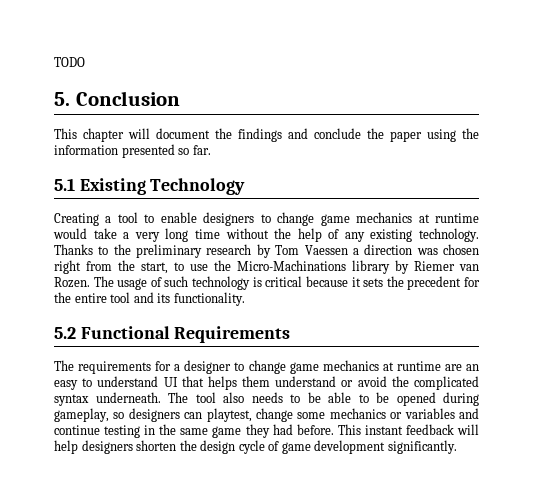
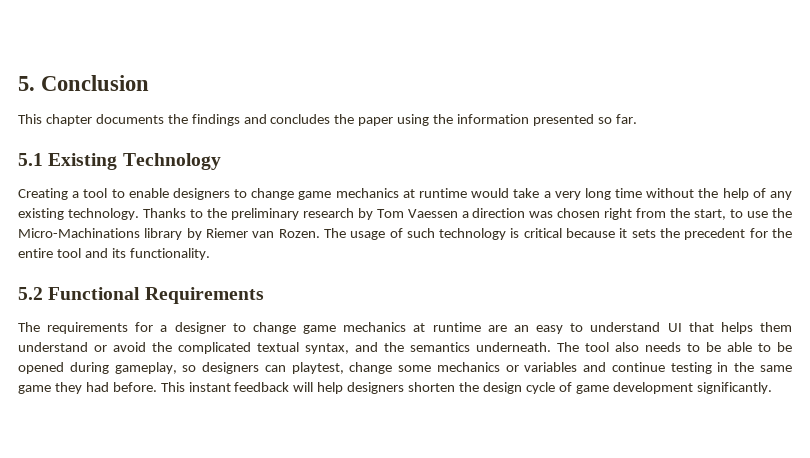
- TODO
- This chapter will document the findings and conclude the paper using the information presented so far.
+ This chapter documents the findings and concludes the paper using the information presented so far.
- The requirements for a designer to change game mechanics at runtime are an easy to understand UI that helps them understand or avoid the complicated syntax underneath.
+ The requirements for a designer to change game mechanics at runtime are an easy to understand UI that helps them understand or avoid the complicated textual syntax, and the semantics underneath.

